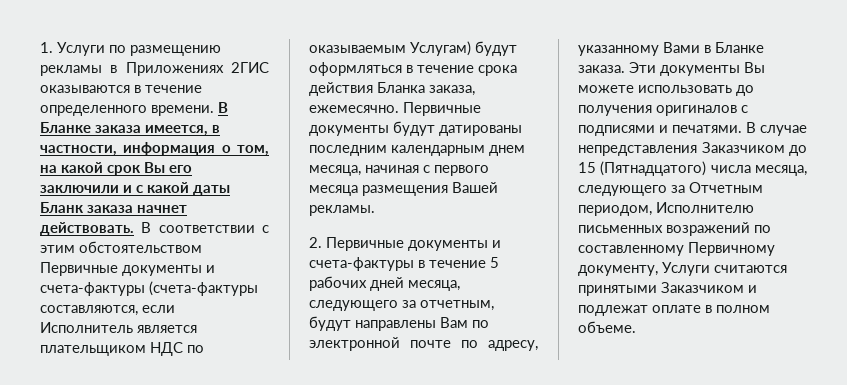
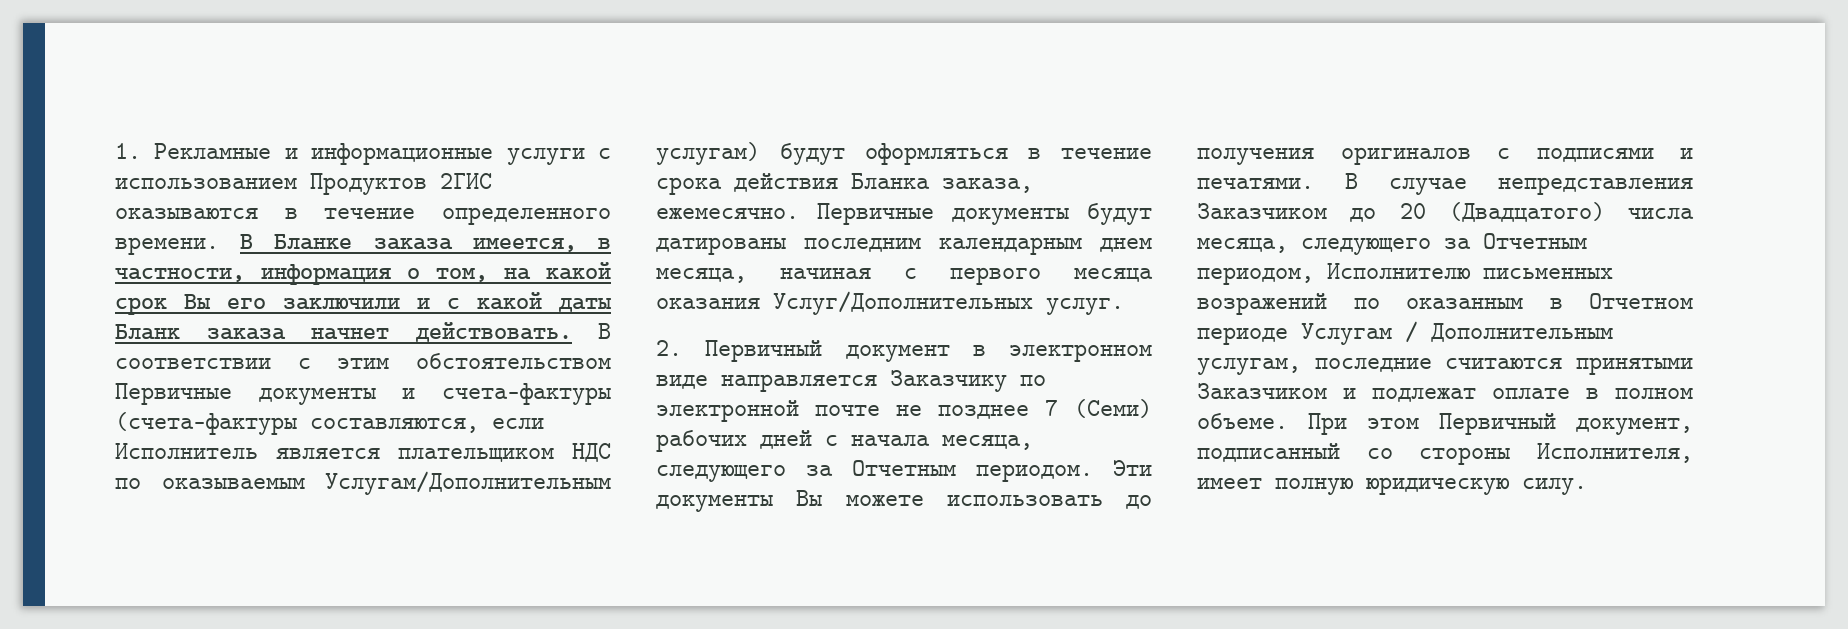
- 1. Услуги по размещению рекламы в Приложениях 2ГИС оказываются в течение определенного времени.
+ 1. Рекламные и информационные услуги с использованием Продуктов 2ГИС оказываются в течение определенного времени.
- В соответствии с этим обстоятельством Первичные документы и счета-фактуры (счета-фактуры составляются, если Исполнитель является плательщиком НДС по оказываемым Услугам) будут оформляться в течение срока действия Бланка заказа, ежемесячно.
+ В соответствии с этим обстоятельством Первичные документы и счета-фактуры (счета-фактуры составляются, если Исполнитель является плательщиком НДС по оказываемым Услугам/Дополнительным услугам) будут оформляться в течение срока действия Бланка заказа, ежемесячно.
- Первичные документы будут датированы последним календарным днем месяца, начиная с первого месяца размещения Вашей рекламы.
- 2. Первичные документы и счета-фактуры в течение 5 рабочих дней месяца, следующего за отчетным, будут направлены Вам по электронной почте по адресу, указанному Вами в Бланке заказа.
+ Первичные документы будут датированы последним календарным днем месяца, начиная с первого месяца оказания Услуг/Дополнительных услуг.
+ 2. Первичный документ в электронном виде направляется Заказчику по электронной почте не позднее 7 (Семи) рабочих дней с начала месяца, следующего за Отчетным периодом.
- В случае непредставления Заказчиком до 15 (Пятнадцатого) числа месяца, следующего за Отчетным периодом, Исполнителю письменных возражений по составленному Первичному документу, Услуги считаются принятыми Заказчиком и подлежат оплате в полном объеме.
+ В случае непредставления Заказчиком до 20 (Двадцатого) числа месяца, следующего за Отчетным периодом, Исполнителю письменных возражений по оказанным в Отчетном периоде Услугам / Дополнительным услугам, последние считаются принятыми Заказчиком и подлежат оплате в полном объеме.
+ При этом Первичный документ, подписанный со стороны Исполнителя, имеет полную юридическую силу.

